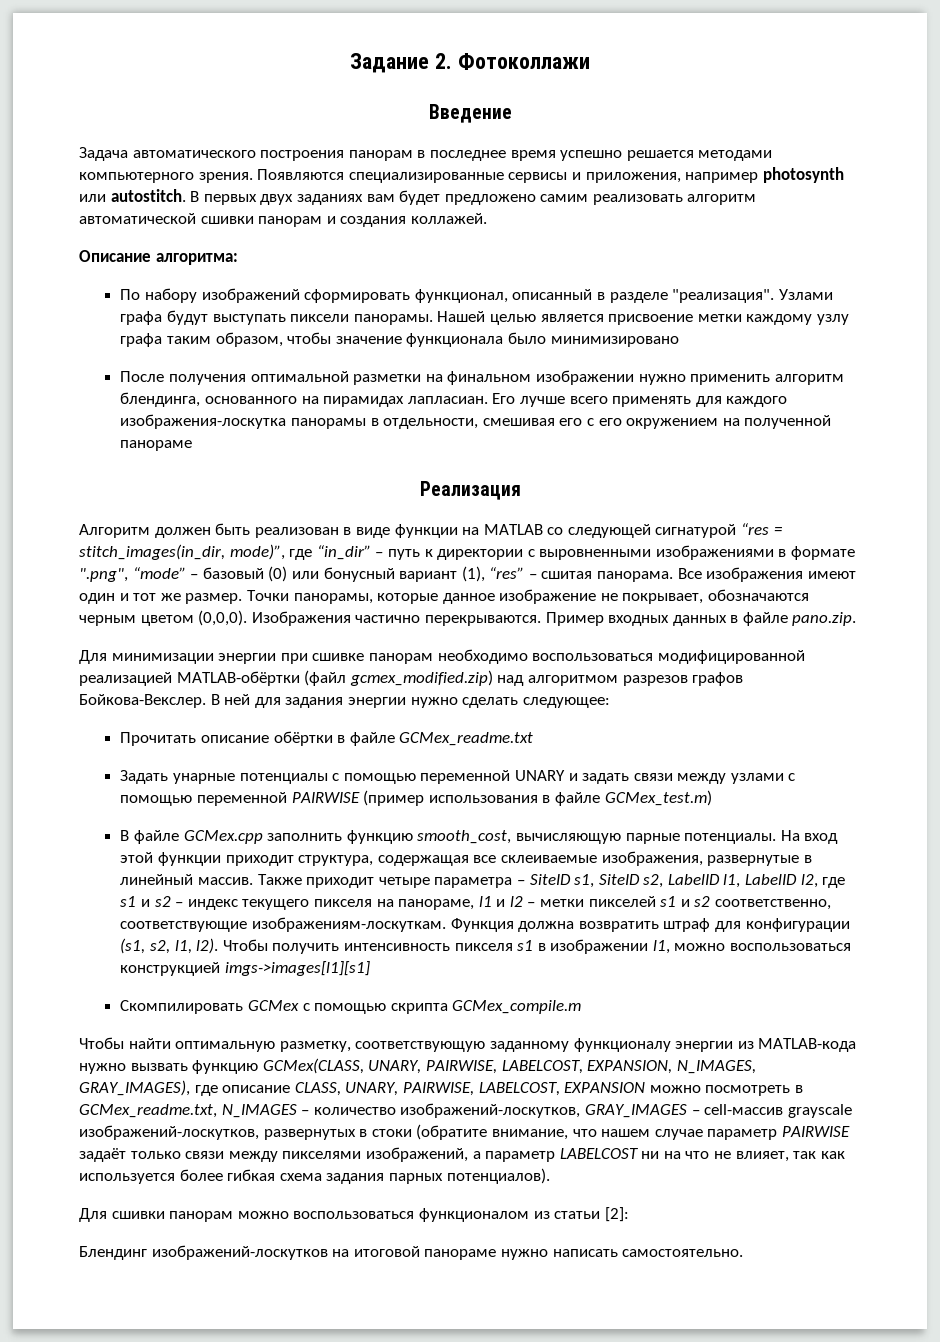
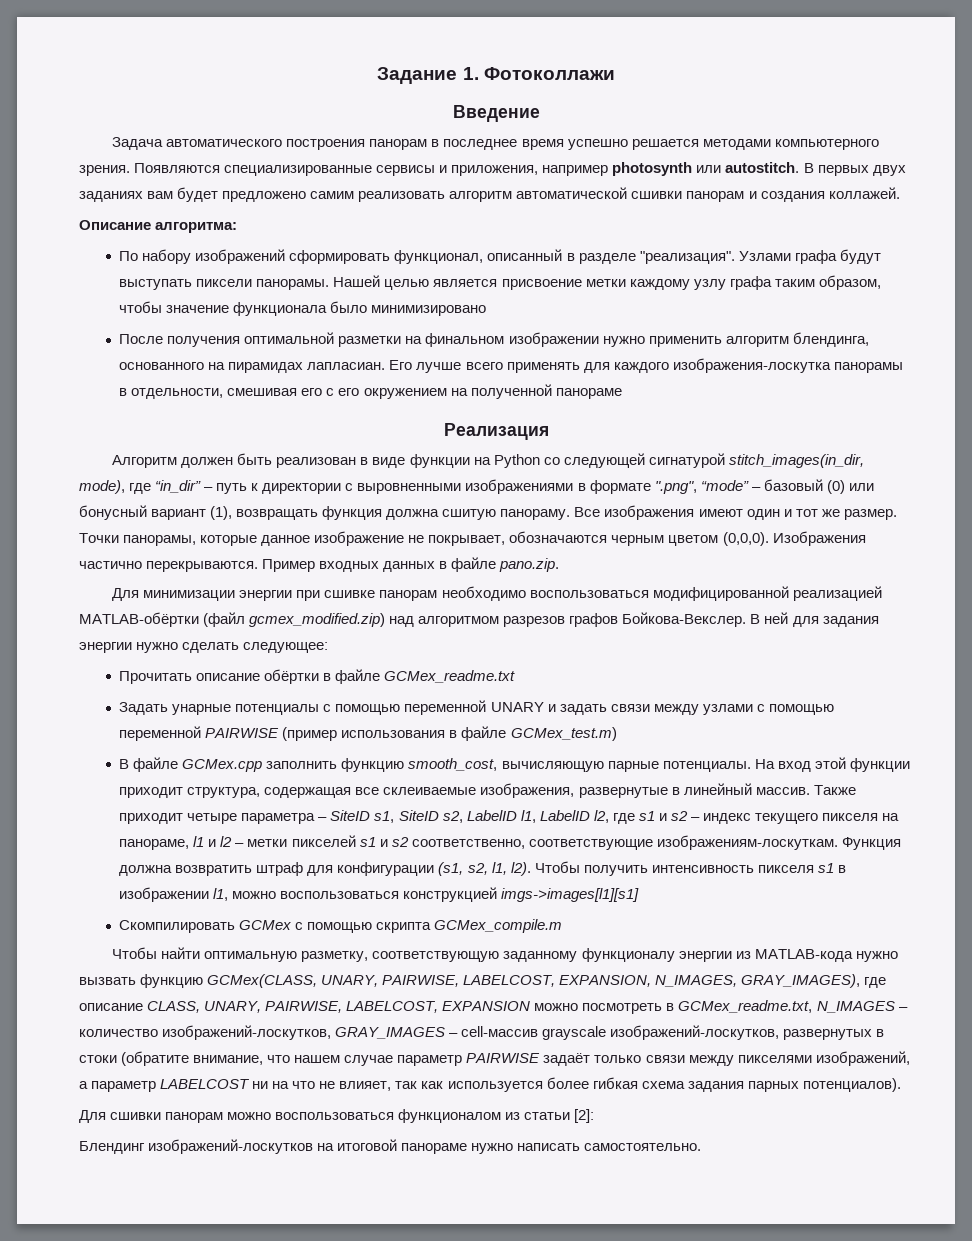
- Задание 2. Фотоколлажи
+ Задание 1. Фотоколлажи
- Алгоритм должен быть реализован в виде функции на MATLAB со следующей сигнатурой “res = stitch_images(in_dir, mode)”, где “in_dir” – путь к директории с выровненными изображениями в формате ".png", “mode” – базовый (0) или бонусный вариант (1), “res” – сшитая панорама.
+ Алгоритм должен быть реализован в виде функции на Python со следующей сигнатурой stitch_images(in_dir, mode), где “in_dir” – путь к директории с выровненными изображениями в формате ".png", “mode” – базовый (0) или бонусный вариант (1), возвращать функция должна сшитую панораму.

